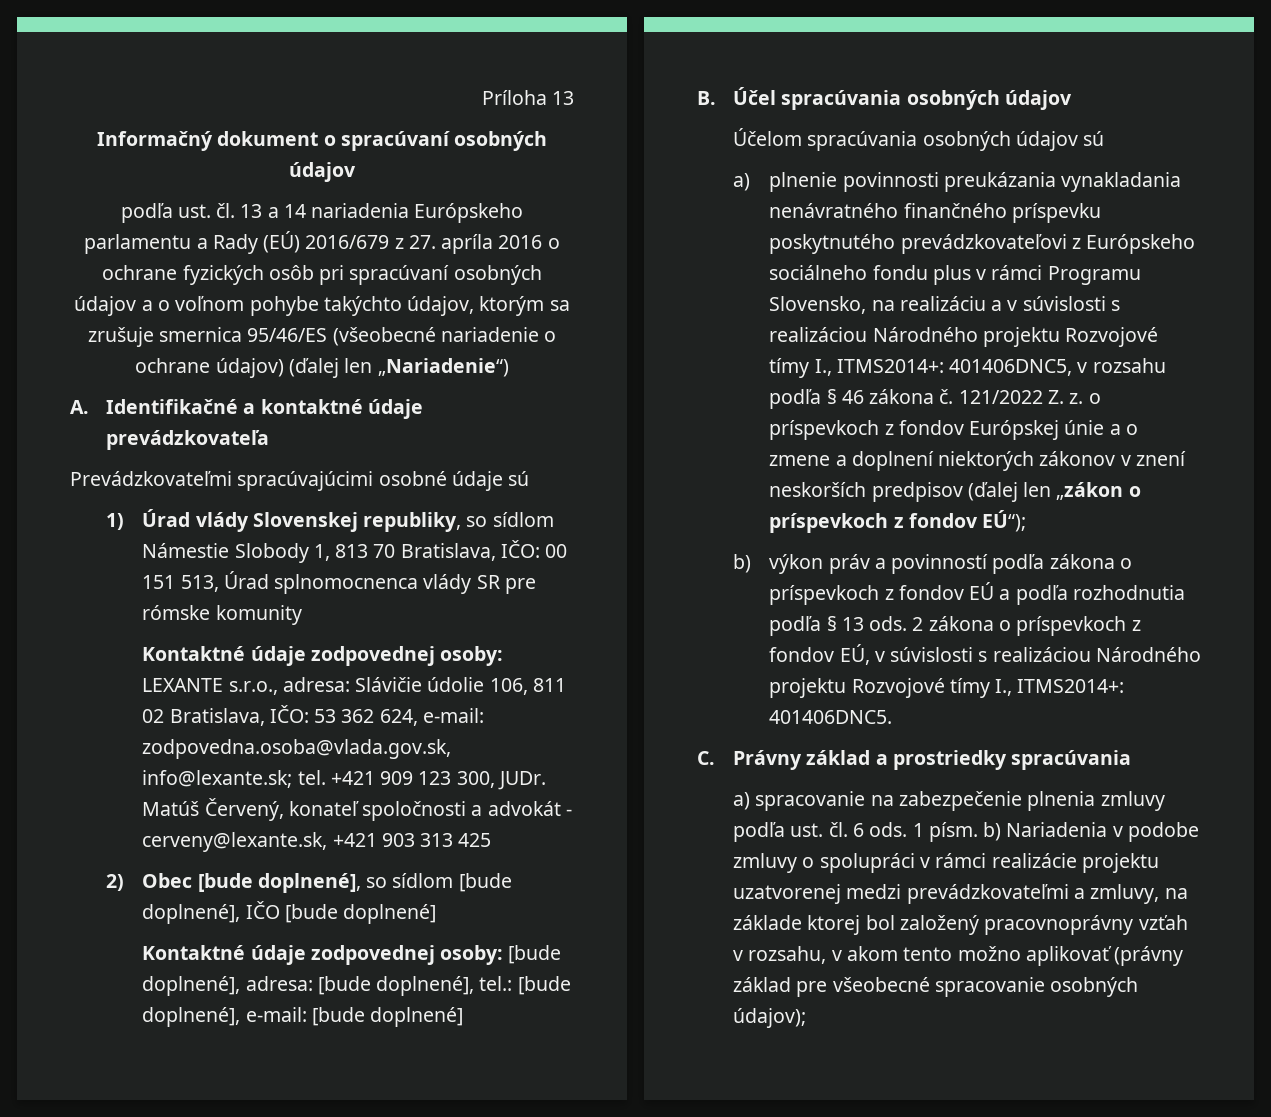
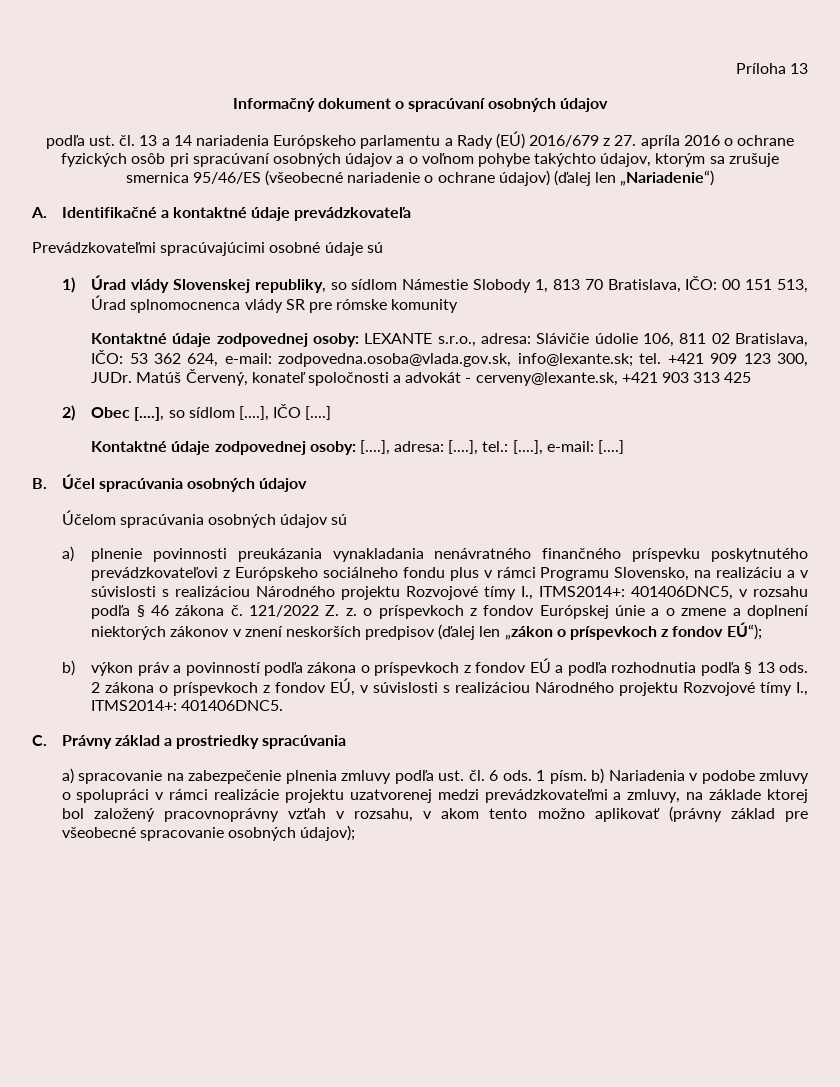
- 2) Obec [bude doplnené], so sídlom [bude doplnené], IČO [bude doplnené]
- Kontaktné údaje zodpovednej osoby: [bude doplnené], adresa: [bude doplnené], tel.: [bude doplnené], e-mail: [bude doplnené]
+ 2) Obec [....], so sídlom [....], IČO [....]
+ Kontaktné údaje zodpovednej osoby: [....], adresa: [....], tel.: [....], e-mail: [....]

